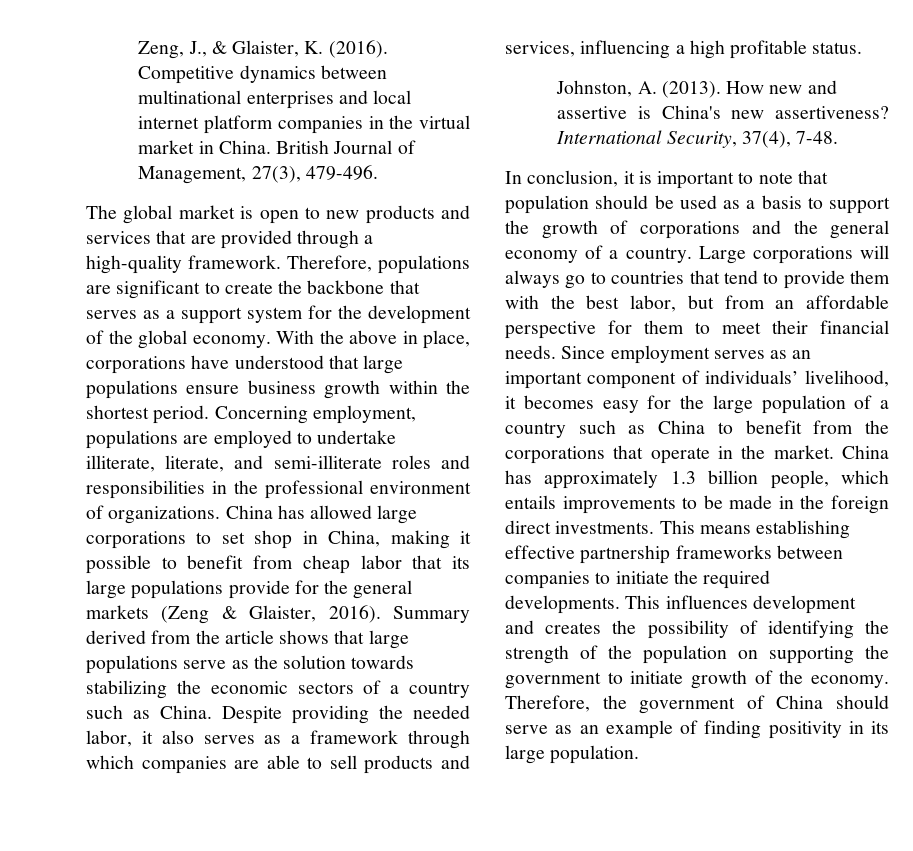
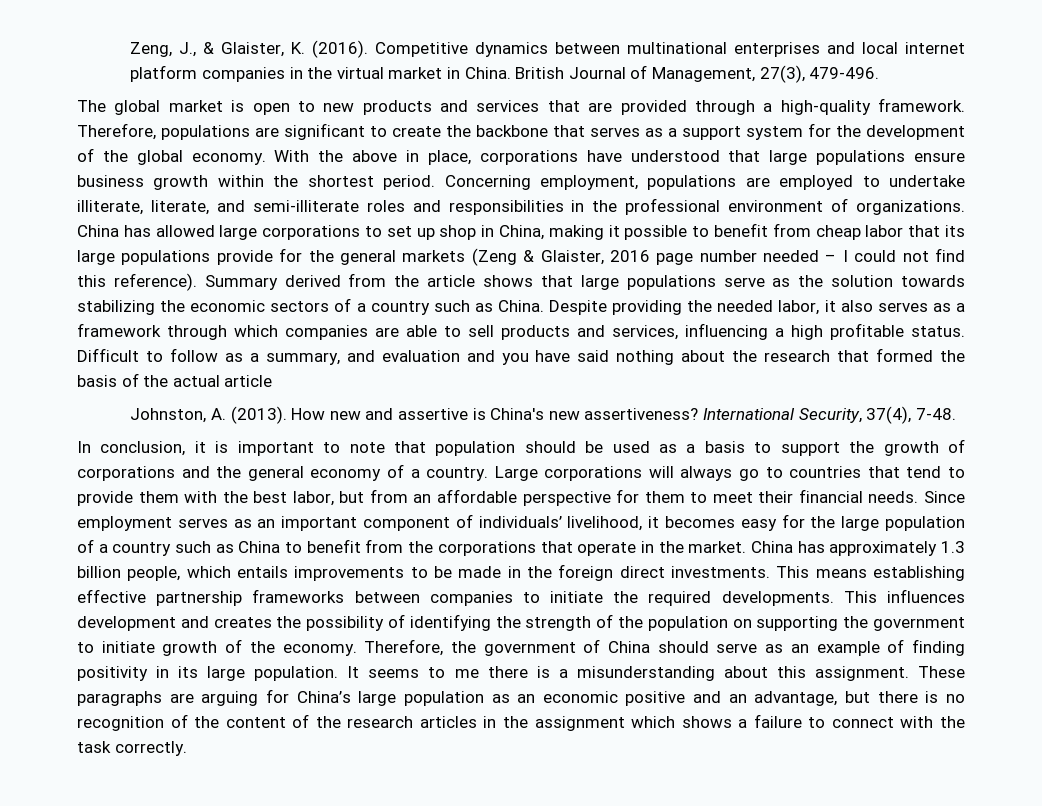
- China has allowed large corporations to set shop in China, making it possible to benefit from cheap labor that its large populations provide for the general markets (Zeng & Glaister, 2016).
+ China has allowed large corporations to set up shop in China, making it possible to benefit from cheap labor that its large populations provide for the general markets (Zeng & Glaister, 2016 page number needed – I could not find this reference).
+ Difficult to follow as a summary, and evaluation and you have said nothing about the research that formed the basis of the actual article
+ It seems to me there is a misunderstanding about this assignment. These paragraphs are arguing for China’s large population as an economic positive and an advantage, but there is no recognition of the content of the research articles in the assignment which shows a failure to connect with the task correctly.

